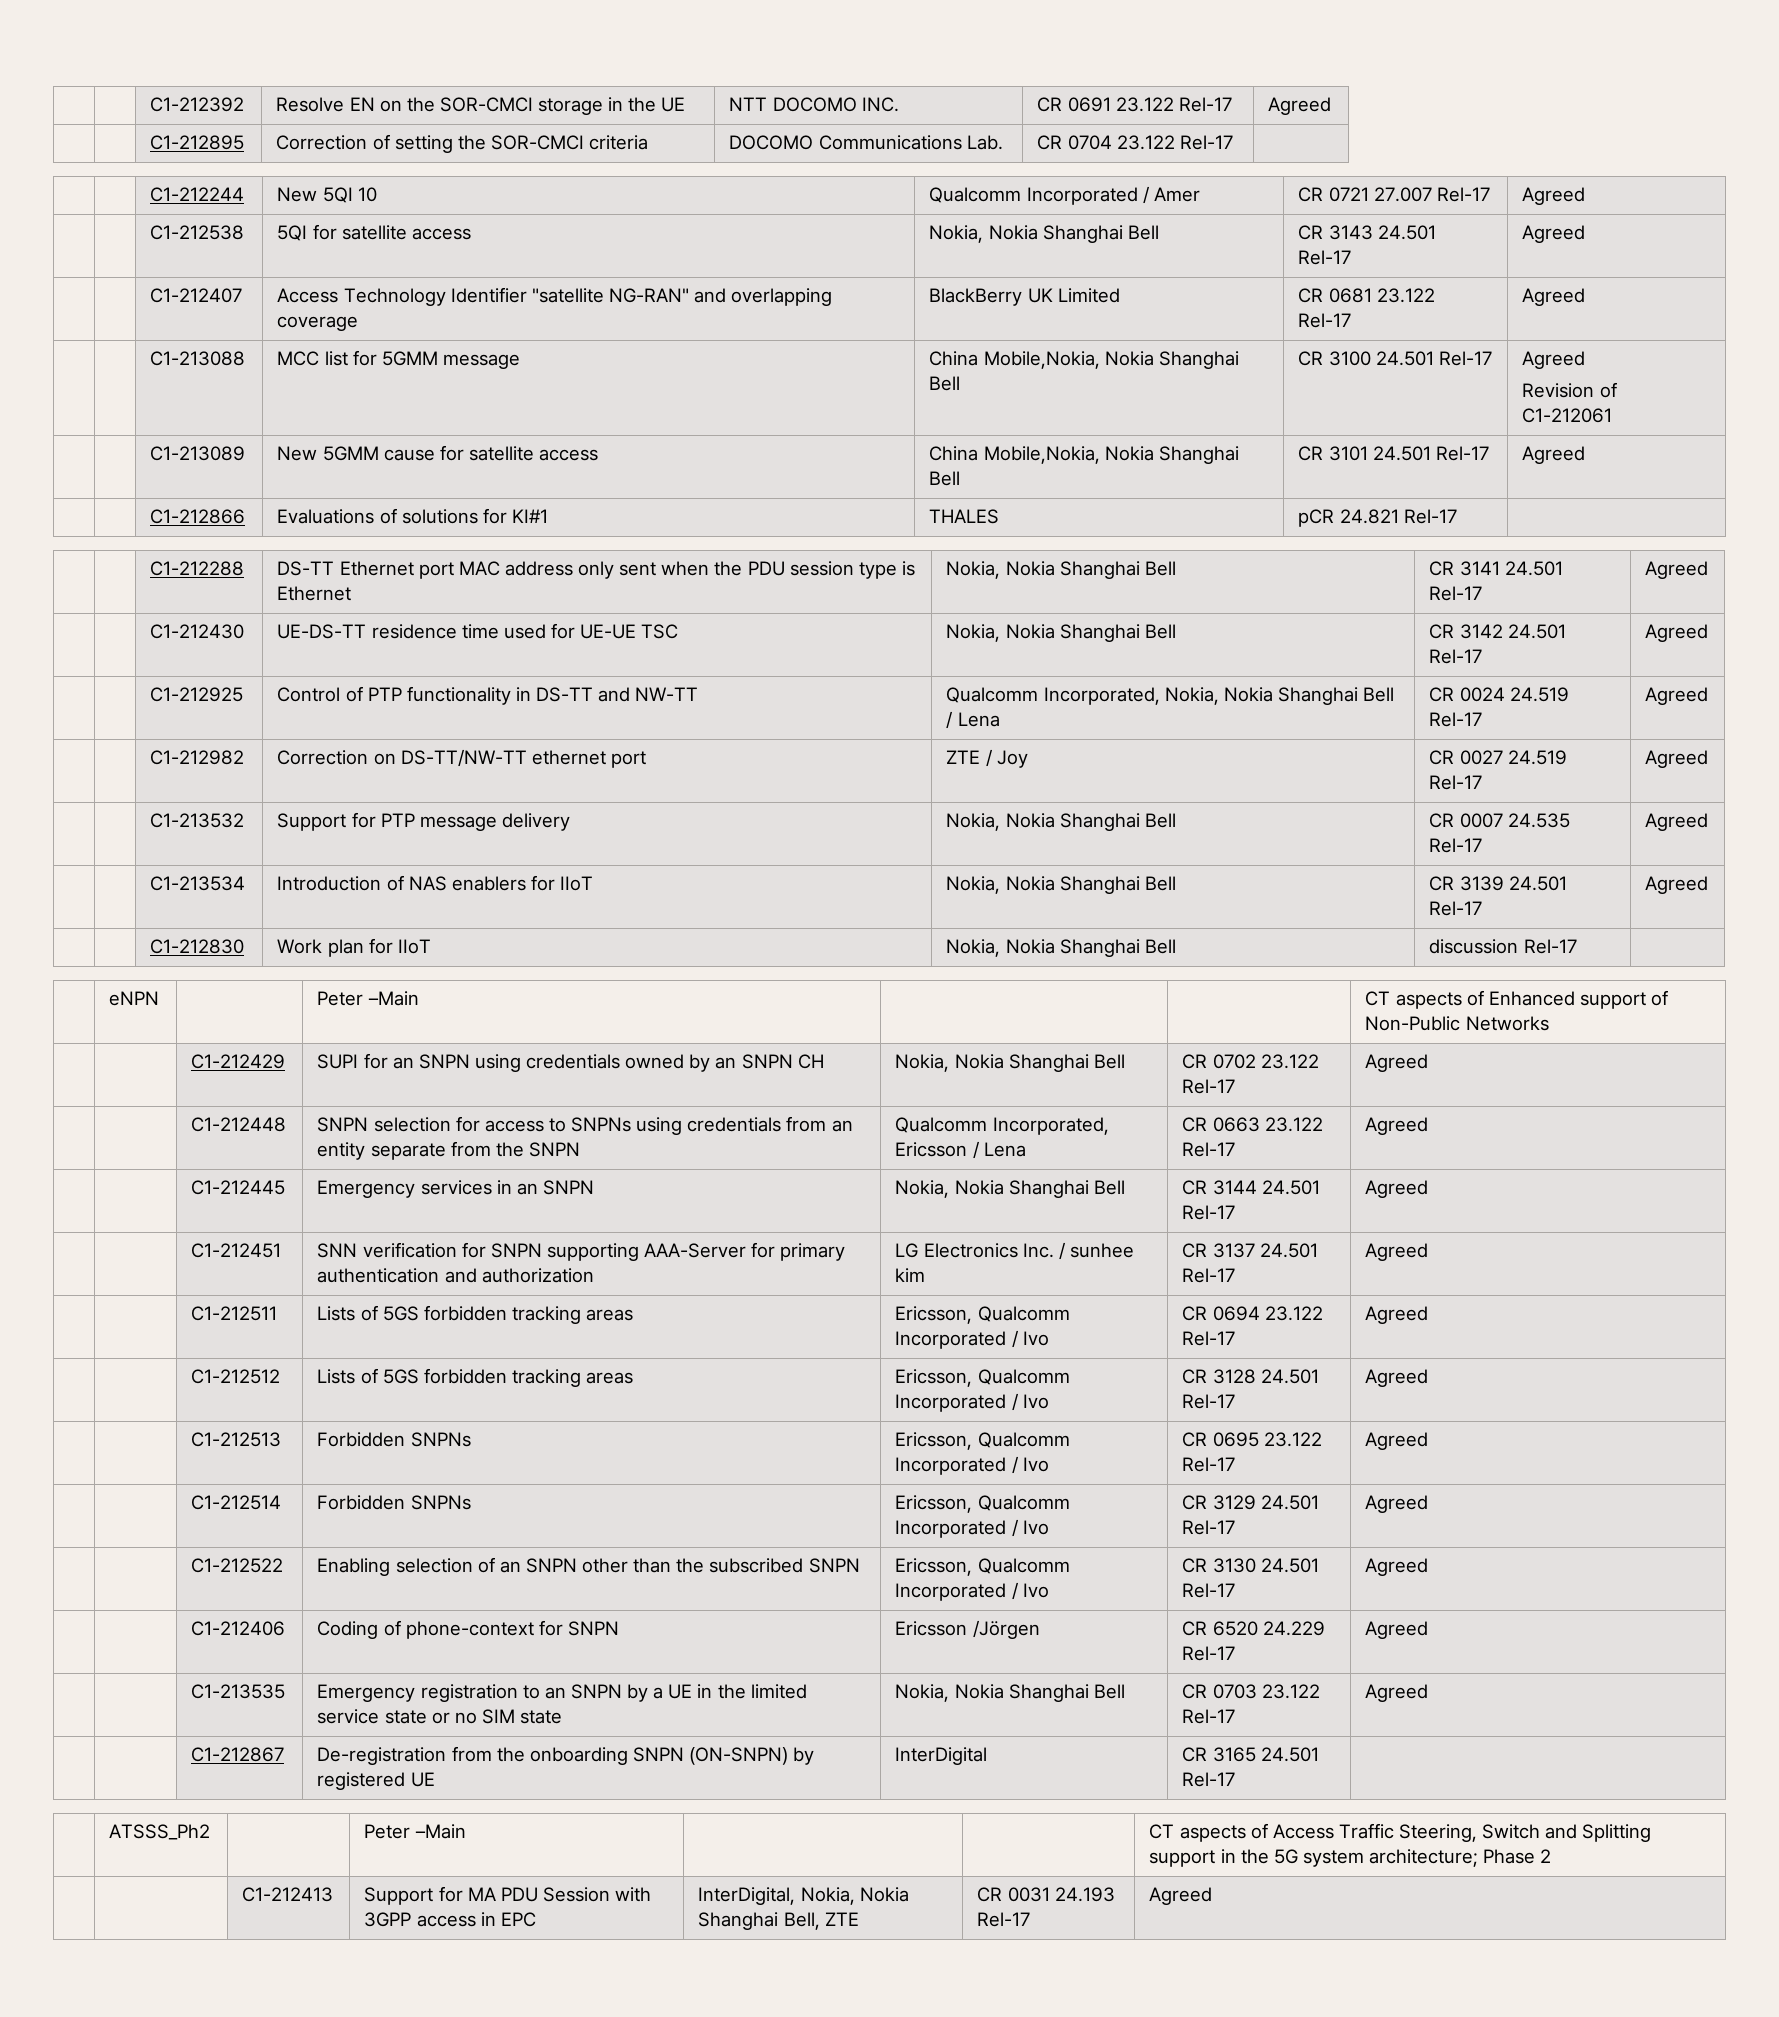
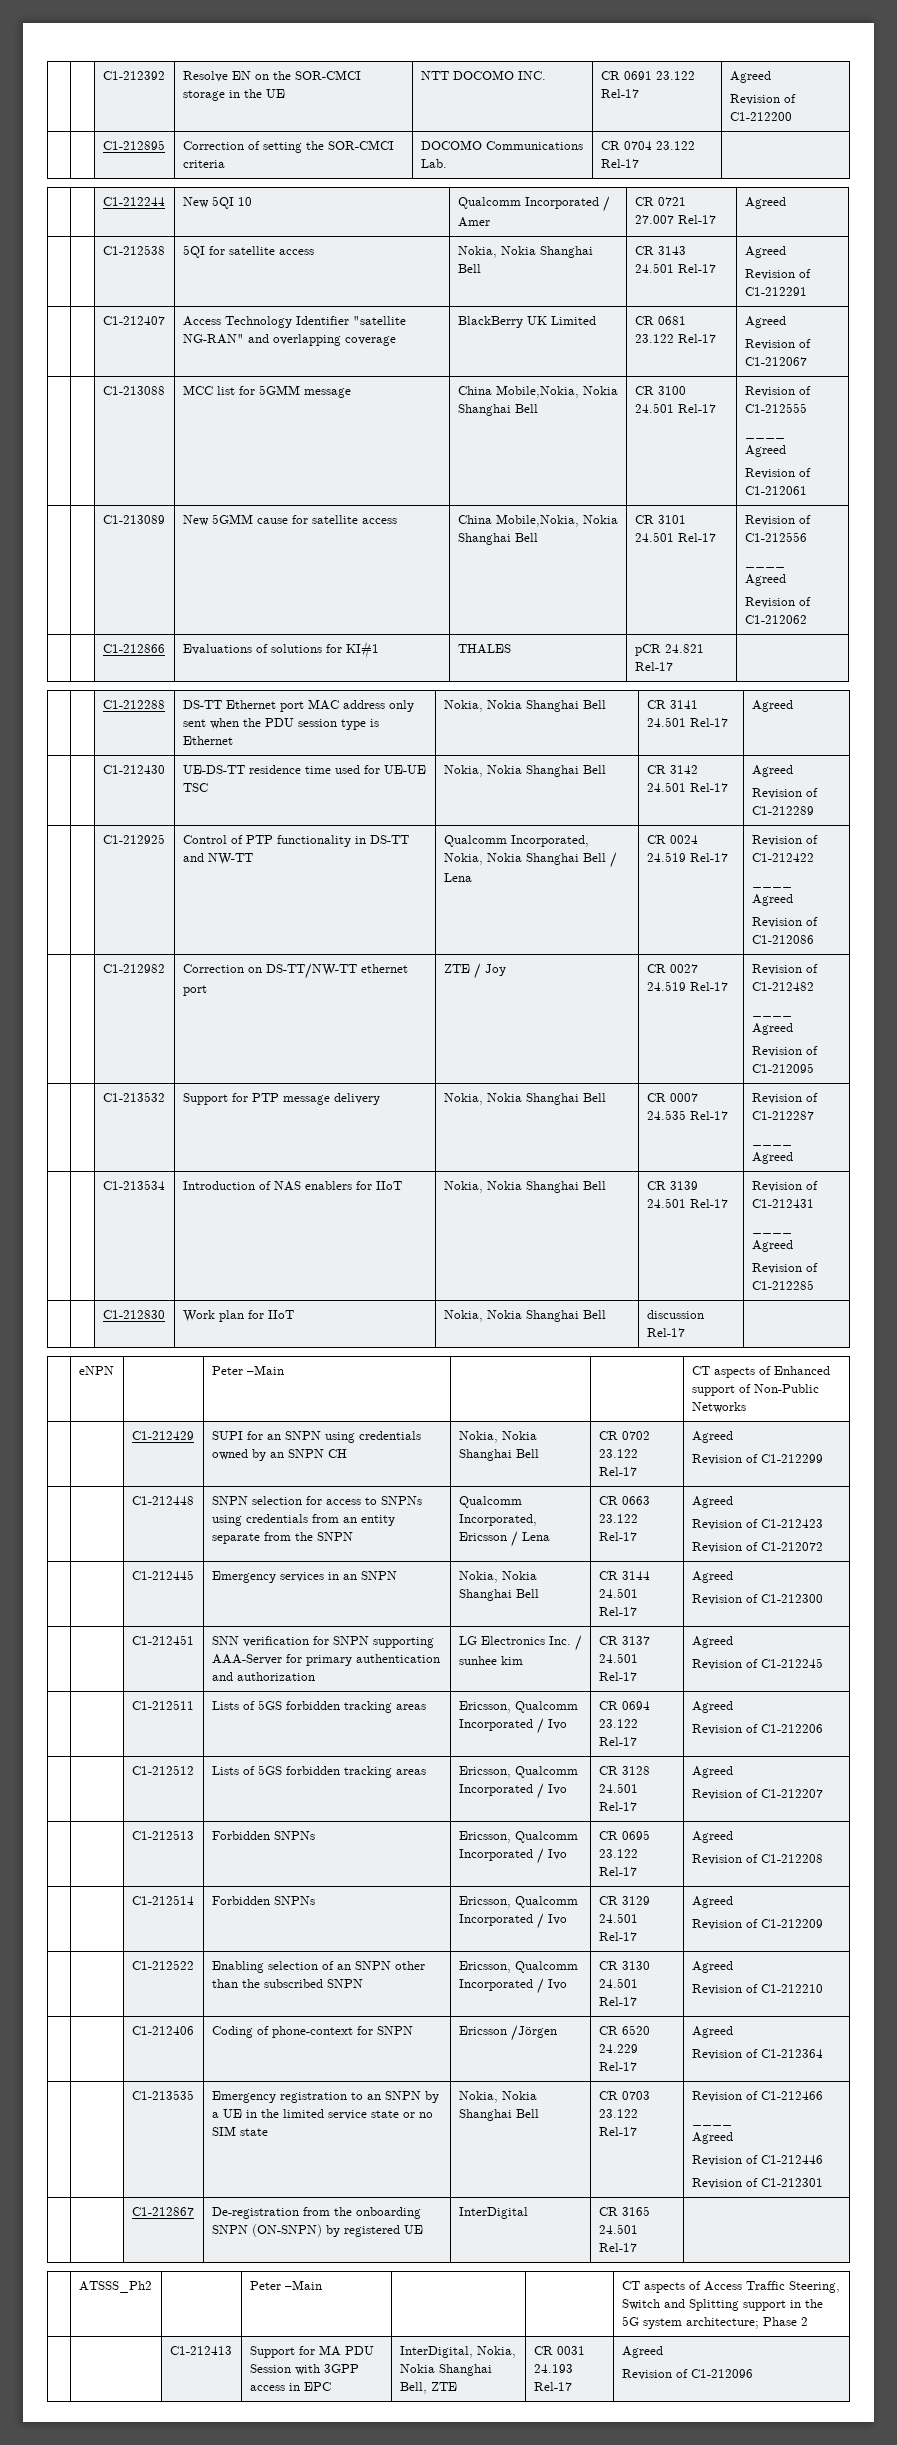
  | | C1-212392 | Resolve EN on the SOR-CMCI storage in the UE | NTT DOCOMO INC. | CR 0691 23.122 Rel-17 | Agreed
+ Revision of C1-212200
  | | C1-212538 | 5QI for satellite access | Nokia, Nokia Shanghai Bell | CR 3143 24.501 Rel-17 | Agreed
+ Revision of C1-212291
  | | C1-212407 | Access Technology Identifier "satellite NG-RAN" and overlapping coverage | BlackBerry UK Limited | CR 0681 23.122 Rel-17 | Agreed
+ Revision of C1-212067
- | | C1-213088 | MCC list for 5GMM message | China Mobile,Nokia, Nokia Shanghai Bell | CR 3100 24.501 Rel-17 | Agreed
+ | | C1-213088 | MCC list for 5GMM message | China Mobile,Nokia, Nokia Shanghai Bell | CR 3100 24.501 Rel-17 | Revision of C1-212555
+ ____
+ Agreed
- | | C1-213089 | New 5GMM cause for satellite access | China Mobile,Nokia, Nokia Shanghai Bell | CR 3101 24.501 Rel-17 | Agreed
+ | | C1-213089 | New 5GMM cause for satellite access | China Mobile,Nokia, Nokia Shanghai Bell | CR 3101 24.501 Rel-17 | Revision of C1-212556
+ ____
+ Agreed
+ Revision of C1-212062
  | | C1-212430 | UE-DS-TT residence time used for UE-UE TSC | Nokia, Nokia Shanghai Bell | CR 3142 24.501 Rel-17 | Agreed
+ Revision of C1-212289
- | | C1-212925 | Control of PTP functionality in DS-TT and NW-TT | Qualcomm Incorporated, Nokia, Nokia Shanghai Bell / Lena | CR 0024 24.519 Rel-17 | Agreed
+ | | C1-212925 | Control of PTP functionality in DS-TT and NW-TT | Qualcomm Incorporated, Nokia, Nokia Shanghai Bell / Lena | CR 0024 24.519 Rel-17 | Revision of C1-212422
+ ____
+ Agreed
+ Revision of C1-212086
- | | C1-212982 | Correction on DS-TT/NW-TT ethernet port | ZTE / Joy | CR 0027 24.519 Rel-17 | Agreed
+ | | C1-212982 | Correction on DS-TT/NW-TT ethernet port | ZTE / Joy | CR 0027 24.519 Rel-17 | Revision of C1-212482
+ ____
+ Agreed
+ Revision of C1-212095
- | | C1-213532 | Support for PTP message delivery | Nokia, Nokia Shanghai Bell | CR 0007 24.535 Rel-17 | Agreed
+ | | C1-213532 | Support for PTP message delivery | Nokia, Nokia Shanghai Bell | CR 0007 24.535 Rel-17 | Revision of C1-212287
+ ____
+ Agreed
- | | C1-213534 | Introduction of NAS enablers for IIoT | Nokia, Nokia Shanghai Bell | CR 3139 24.501 Rel-17 | Agreed
+ | | C1-213534 | Introduction of NAS enablers for IIoT | Nokia, Nokia Shanghai Bell | CR 3139 24.501 Rel-17 | Revision of C1-212431
+ ____
+ Agreed
+ Revision of C1-212285
  | | C1-212429 | SUPI for an SNPN using credentials owned by an SNPN CH | Nokia, Nokia Shanghai Bell | CR 0702 23.122 Rel-17 | Agreed
+ Revision of C1-212299
  | | C1-212448 | SNPN selection for access to SNPNs using credentials from an entity separate from the SNPN | Qualcomm Incorporated, Ericsson / Lena | CR 0663 23.122 Rel-17 | Agreed
+ Revision of C1-212423
+ Revision of C1-212072
  | | C1-212445 | Emergency services in an SNPN | Nokia, Nokia Shanghai Bell | CR 3144 24.501 Rel-17 | Agreed
+ Revision of C1-212300
  | | C1-212451 | SNN verification for SNPN supporting AAA-Server for primary authentication and authorization | LG Electronics Inc. / sunhee kim | CR 3137 24.501 Rel-17 | Agreed
+ Revision of C1-212245
  | | C1-212511 | Lists of 5GS forbidden tracking areas | Ericsson, Qualcomm Incorporated / Ivo | CR 0694 23.122 Rel-17 | Agreed
+ Revision of C1-212206
  | | C1-212512 | Lists of 5GS forbidden tracking areas | Ericsson, Qualcomm Incorporated / Ivo | CR 3128 24.501 Rel-17 | Agreed
+ Revision of C1-212207
  | | C1-212513 | Forbidden SNPNs | Ericsson, Qualcomm Incorporated / Ivo | CR 0695 23.122 Rel-17 | Agreed
+ Revision of C1-212208
  | | C1-212514 | Forbidden SNPNs | Ericsson, Qualcomm Incorporated / Ivo | CR 3129 24.501 Rel-17 | Agreed
+ Revision of C1-212209
  | | C1-212522 | Enabling selection of an SNPN other than the subscribed SNPN | Ericsson, Qualcomm Incorporated / Ivo | CR 3130 24.501 Rel-17 | Agreed
+ Revision of C1-212210
  | | C1-212406 | Coding of phone-context for SNPN | Ericsson /Jörgen | CR 6520 24.229 Rel-17 | Agreed
+ Revision of C1-212364
- | | C1-213535 | Emergency registration to an SNPN by a UE in the limited service state or no SIM state | Nokia, Nokia Shanghai Bell | CR 0703 23.122 Rel-17 | Agreed
+ | | C1-213535 | Emergency registration to an SNPN by a UE in the limited service state or no SIM state | Nokia, Nokia Shanghai Bell | CR 0703 23.122 Rel-17 | Revision of C1-212466
+ ____
+ Agreed
+ Revision of C1-212446
+ Revision of C1-212301
  | | C1-212413 | Support for MA PDU Session with 3GPP access in EPC | InterDigital, Nokia, Nokia Shanghai Bell, ZTE | CR 0031 24.193 Rel-17 | Agreed
+ Revision of C1-212096

